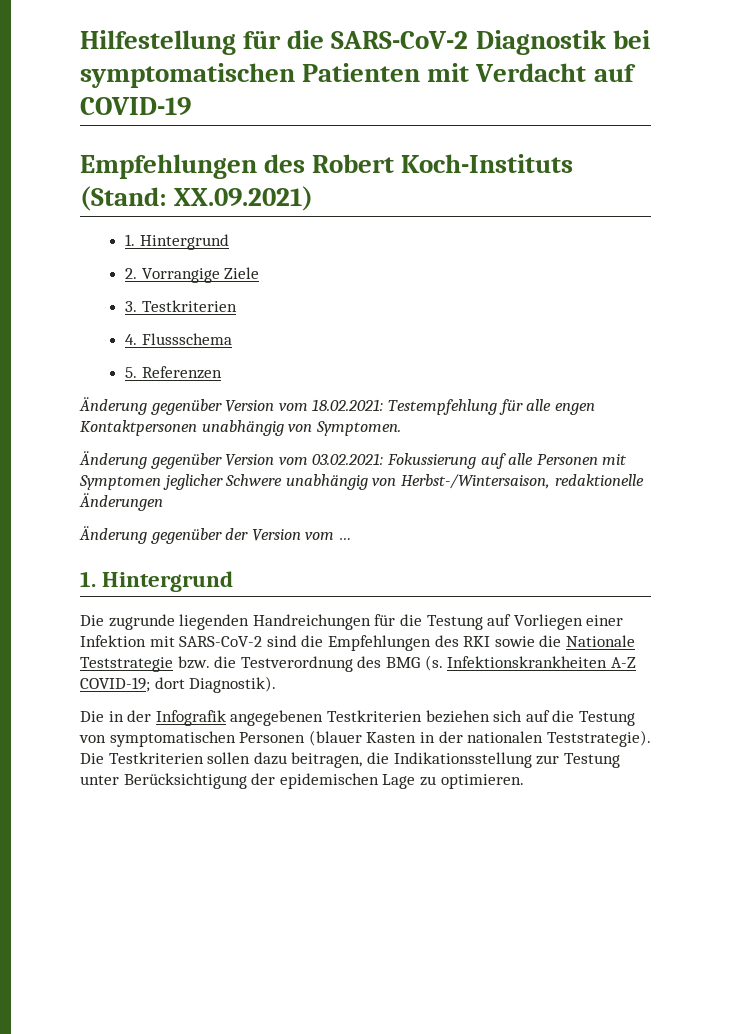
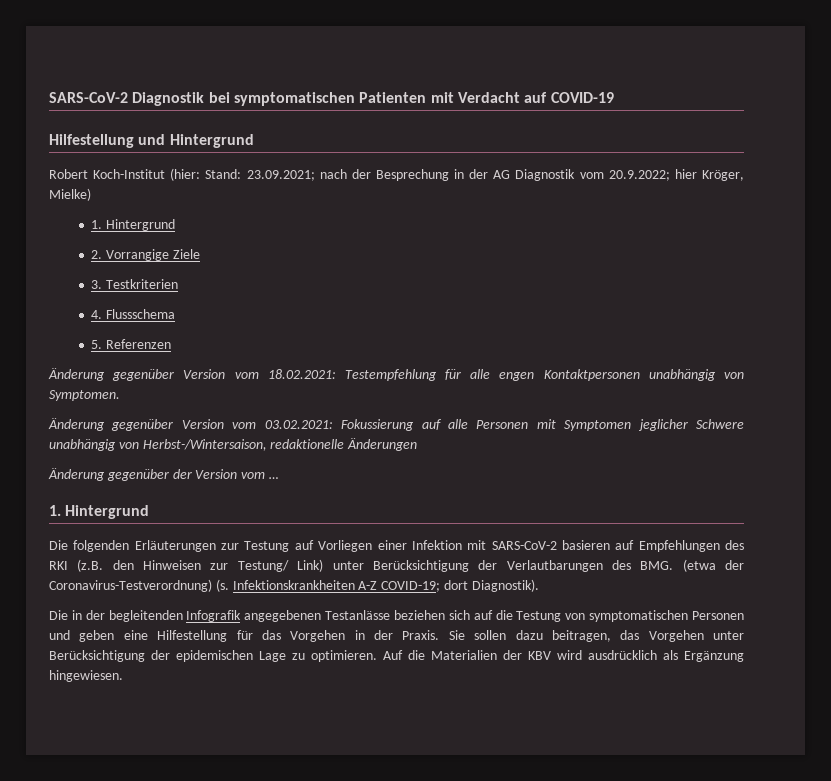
- Hilfestellung für die SARS-CoV-2 Diagnostik bei symptomatischen Patienten mit Verdacht auf COVID-19
+ SARS-CoV-2 Diagnostik bei symptomatischen Patienten mit Verdacht auf COVID-19
- Empfehlungen des Robert Koch-Instituts (Stand: XX.09.2021)
+ Hilfestellung und Hintergrund
+ Robert Koch-Institut (hier: Stand: 23.09.2021; nach der Besprechung in der AG Diagnostik vom 20.9.2022; hier Kröger, Mielke)
- Die zugrunde liegenden Handreichungen für die Testung auf Vorliegen einer Infektion mit SARS-CoV-2 sind die Empfehlungen des RKI sowie die Nationale Teststrategie bzw. die Testverordnung des BMG (s.
+ Die folgenden Erläuterungen zur Testung auf Vorliegen einer Infektion mit SARS-CoV-2 basieren auf Empfehlungen des RKI (z.B. den Hinweisen zur Testung/ Link) unter Berücksichtigung der Verlautbarungen des BMG. (etwa der Coronavirus-Testverordnung) (s.
- Die in der Infografik angegebenen Testkriterien beziehen sich auf die Testung von symptomatischen Personen (blauer Kasten in der nationalen Teststrategie). Die Testkriterien sollen dazu beitragen, die Indikationsstellung zur Testung unter Berücksichtigung der epidemischen Lage zu optimieren.
+ Die in der begleitenden Infografik angegebenen Testanlässe beziehen sich auf die Testung von symptomatischen Personen und geben eine Hilfestellung für das Vorgehen in der Praxis. Sie sollen dazu beitragen, das Vorgehen unter Berücksichtigung der epidemischen Lage zu optimieren.
+ Auf die Materialien der KBV wird ausdrücklich als Ergänzung hingewiesen.

